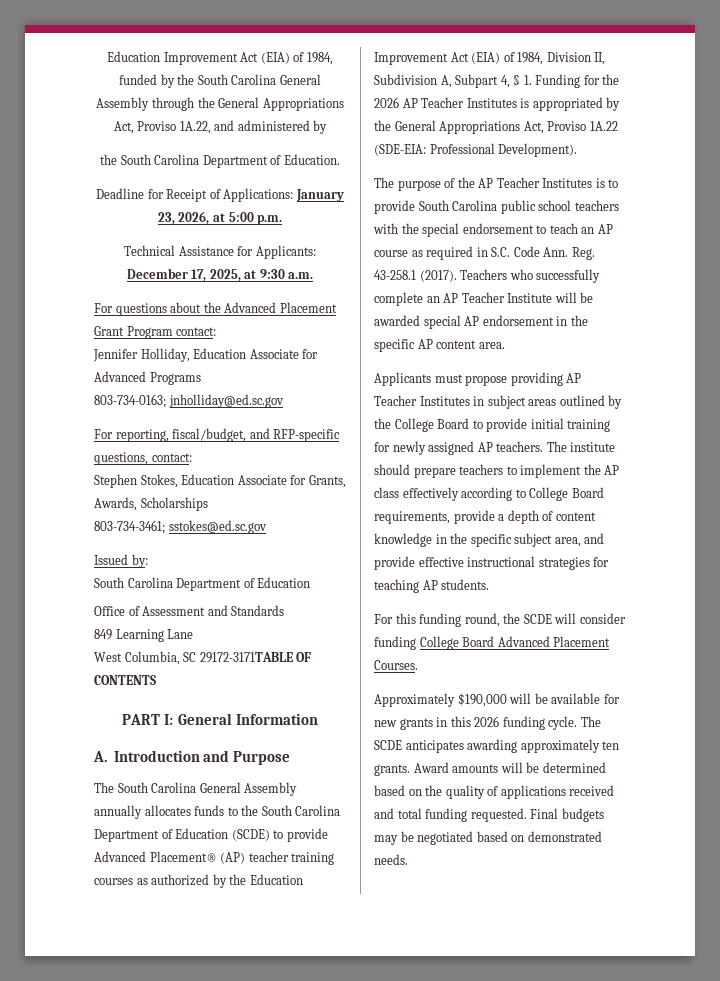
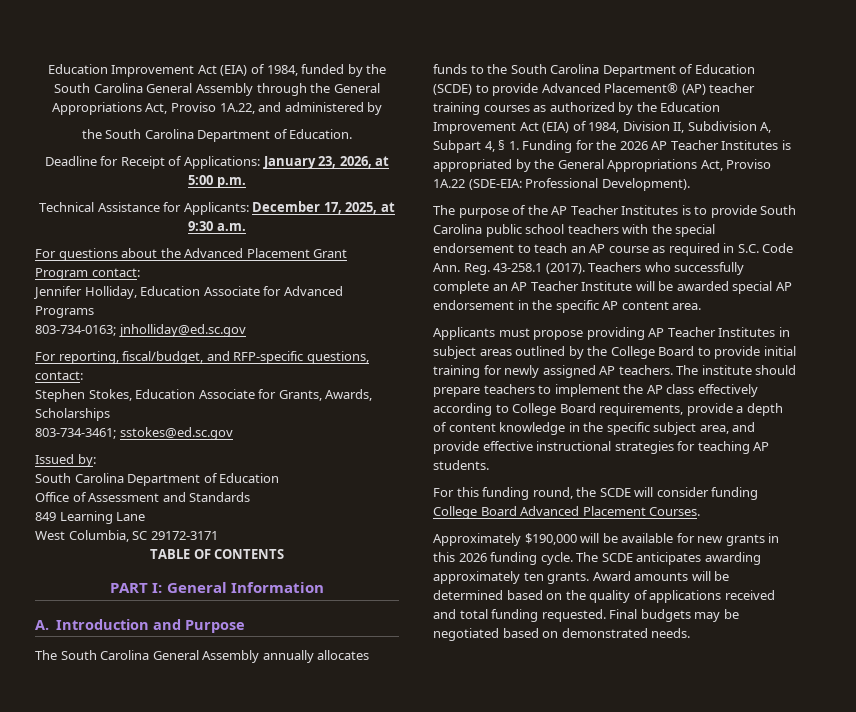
- West Columbia, SC 29172-3171TABLE OF CONTENTS
+ West Columbia, SC 29172-3171
+ TABLE OF CONTENTS

